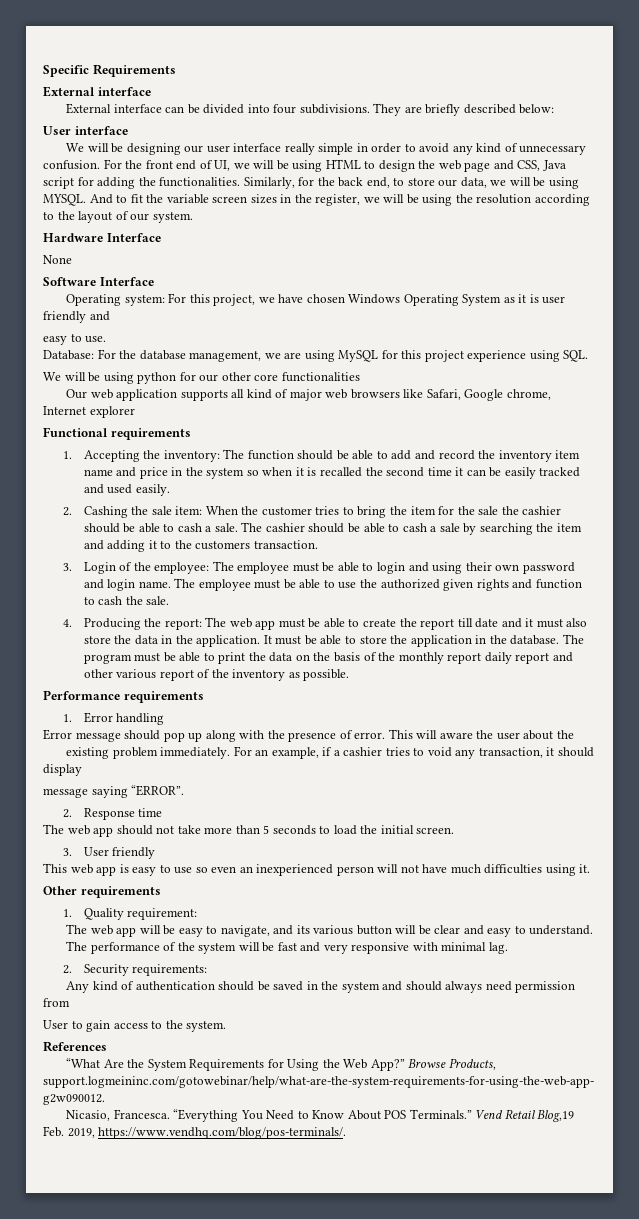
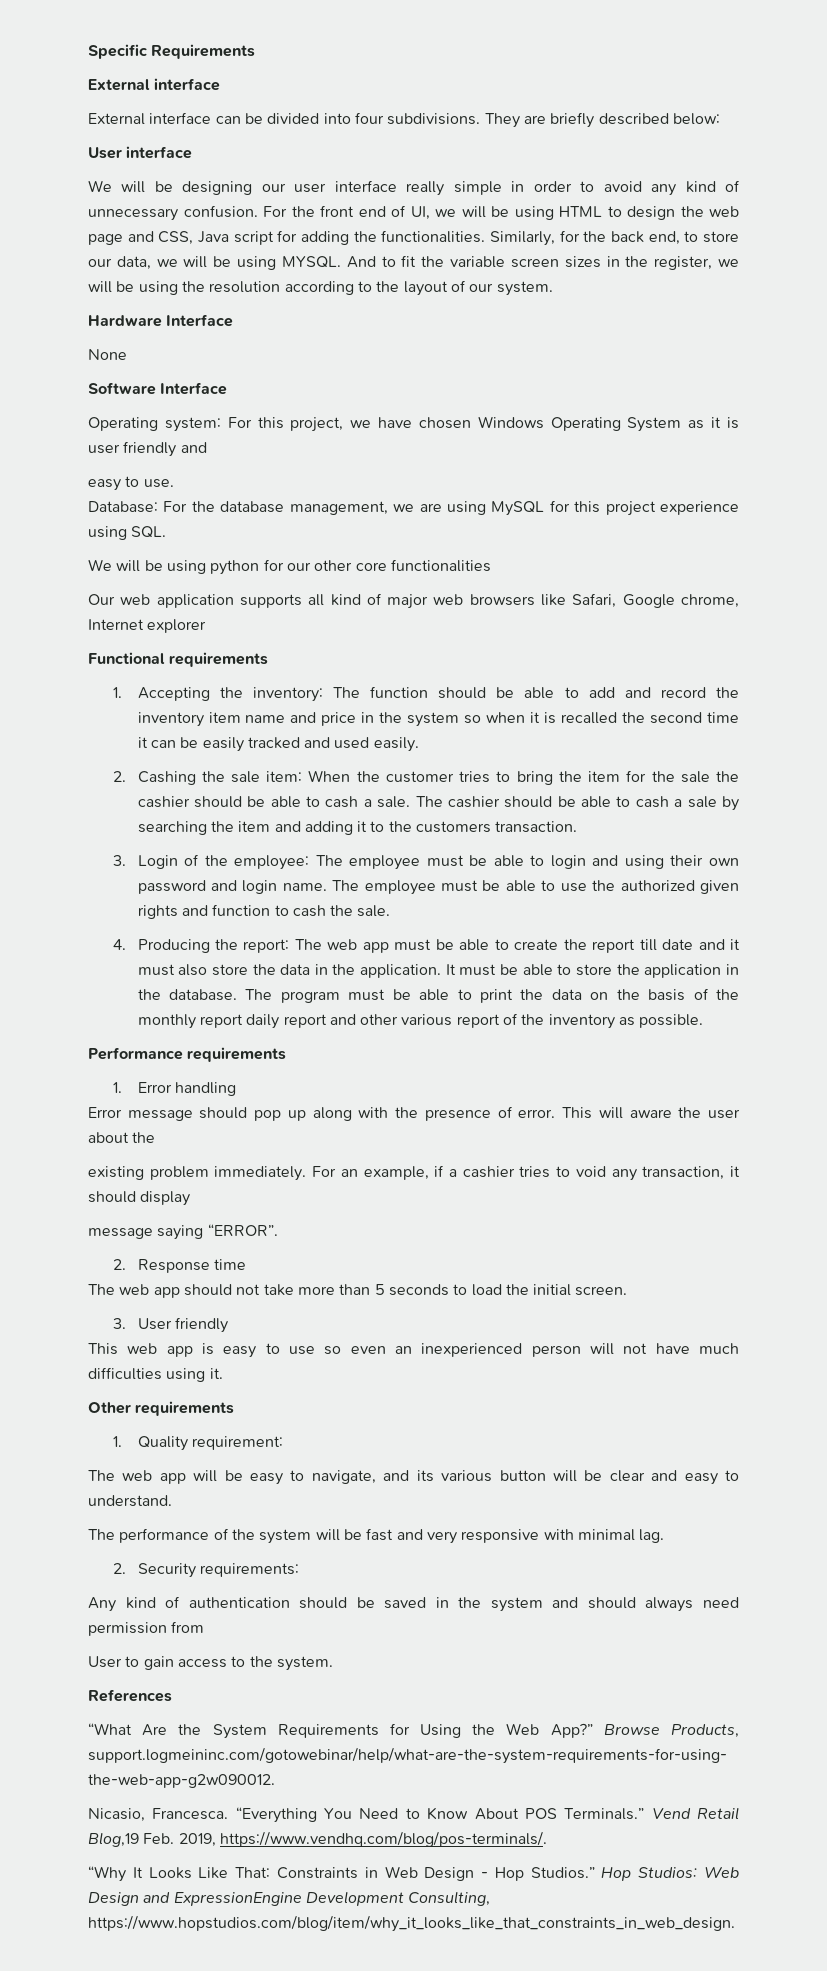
+ “Why It Looks Like That: Constraints in Web Design - Hop Studios.” Hop Studios: Web Design and ExpressionEngine Development Consulting, https://www.hopstudios.com/blog/item/why_it_looks_like_that_constraints_in_web_design.

